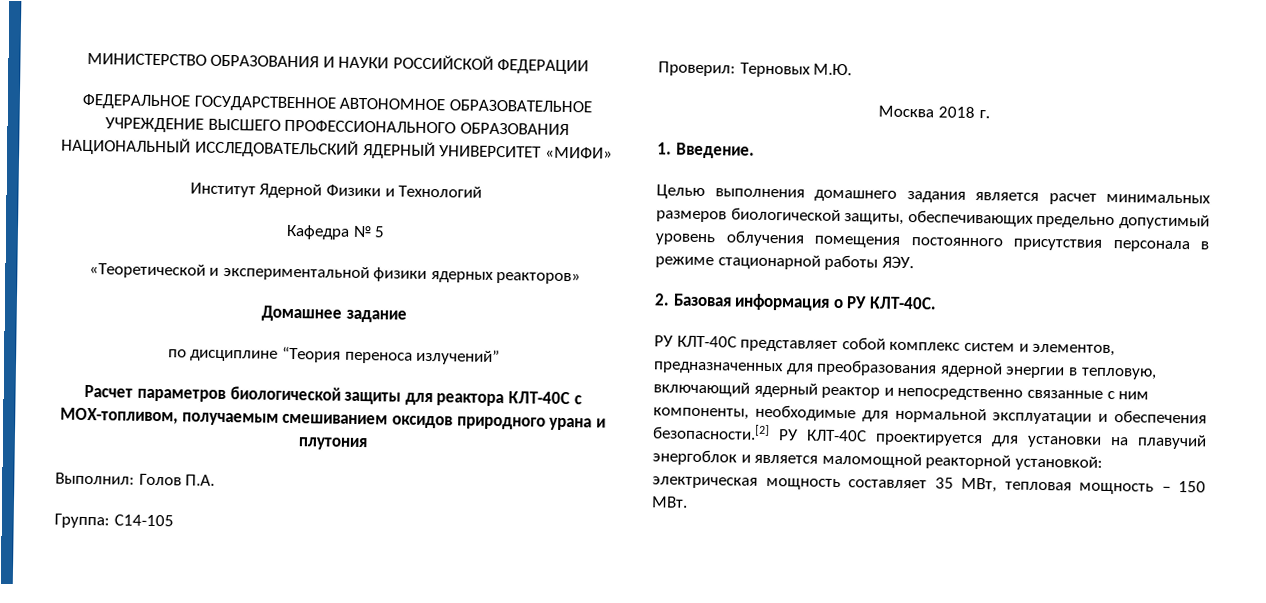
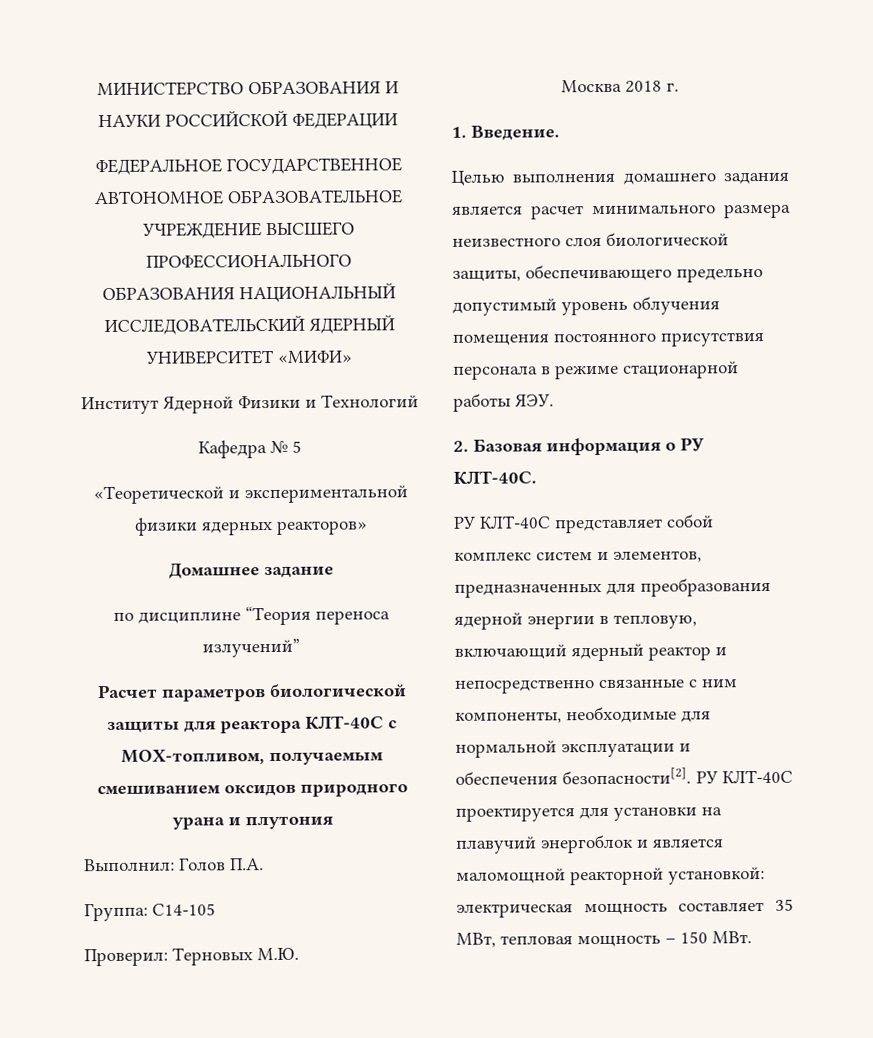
- Целью выполнения домашнего задания является расчет минимальных размеров биологической защиты, обеспечивающих предельно допустимый уровень облучения помещения постоянного присутствия персонала в режиме стационарной работы ЯЭУ.
+ Целью выполнения домашнего задания является расчет минимального размера неизвестного слоя биологической защиты, обеспечивающего предельно допустимый уровень облучения помещения постоянного присутствия персонала в режиме стационарной работы ЯЭУ.
- РУ КЛТ-40С представляет собой комплекс систем и элементов, предназначенных для преобразования ядерной энергии в тепловую, включающий ядерный реактор и непосредственно связанные с ним компоненты, необходимые для нормальной эксплуатации и обеспечения безопасности.[2] РУ КЛТ-40С проектируется для установки на плавучий энергоблок и является маломощной реакторной установкой: электрическая мощность составляет 35 МВт, тепловая мощность – 150 МВт.
+ РУ КЛТ-40С представляет собой комплекс систем и элементов, предназначенных для преобразования ядерной энергии в тепловую, включающий ядерный реактор и непосредственно связанные с ним компоненты, необходимые для нормальной эксплуатации и обеспечения безопасности[2]. РУ КЛТ-40С проектируется для установки на плавучий энергоблок и является маломощной реакторной установкой: электрическая мощность составляет 35 МВт, тепловая мощность – 150 МВт.

